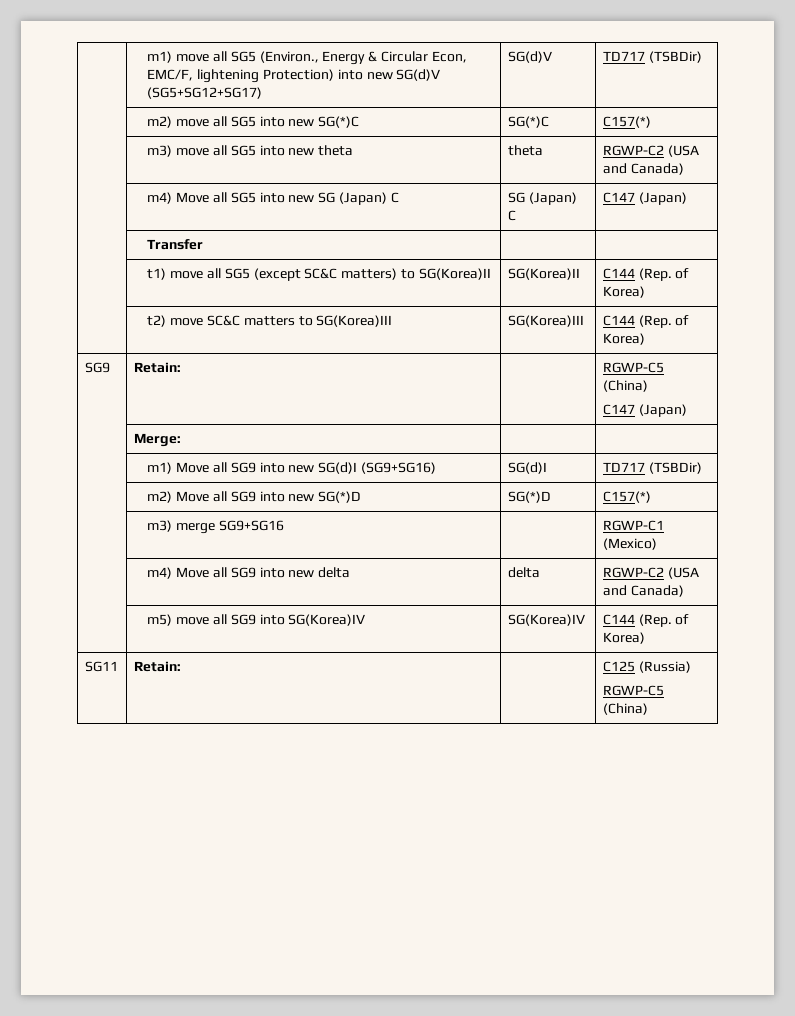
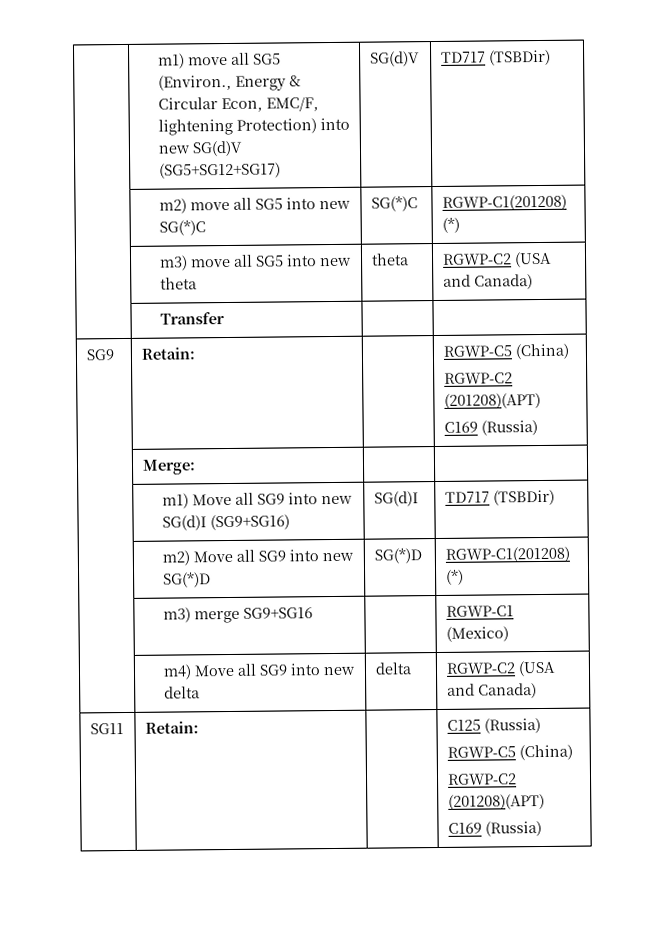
- | m2) move all SG5 into new SG(*)C | SG(*)C | C157(*)
+ | m2) move all SG5 into new SG(*)C | SG(*)C | RGWP-C1(201208) (*)
- | m4) Move all SG5 into new SG (Japan) C | SG (Japan) C | C147 (Japan)
  | Transfer | |
- | t1) move all SG5 (except SC&C matters) to SG(Korea)II | SG(Korea)II | C144 (Rep. of Korea)
- | t2) move SC&C matters to SG(Korea)III | SG(Korea)III | C144 (Rep. of Korea)
  SG9 | Retain: | | RGWP-C5 (China)
- C147 (Japan)
+ RGWP-C2 (201208)(APT)
+ C169 (Russia)
- | m2) Move all SG9 into new SG(*)D | SG(*)D | C157(*)
+ | m2) Move all SG9 into new SG(*)D | SG(*)D | RGWP-C1(201208) (*)
- | m5) move all SG9 into SG(Korea)IV | SG(Korea)IV | C144 (Rep. of Korea)
  SG11 | Retain: | | С125 (Russia)
  RGWP-C5 (China)
+ RGWP-C2 (201208)(APT)
+ C169 (Russia)

